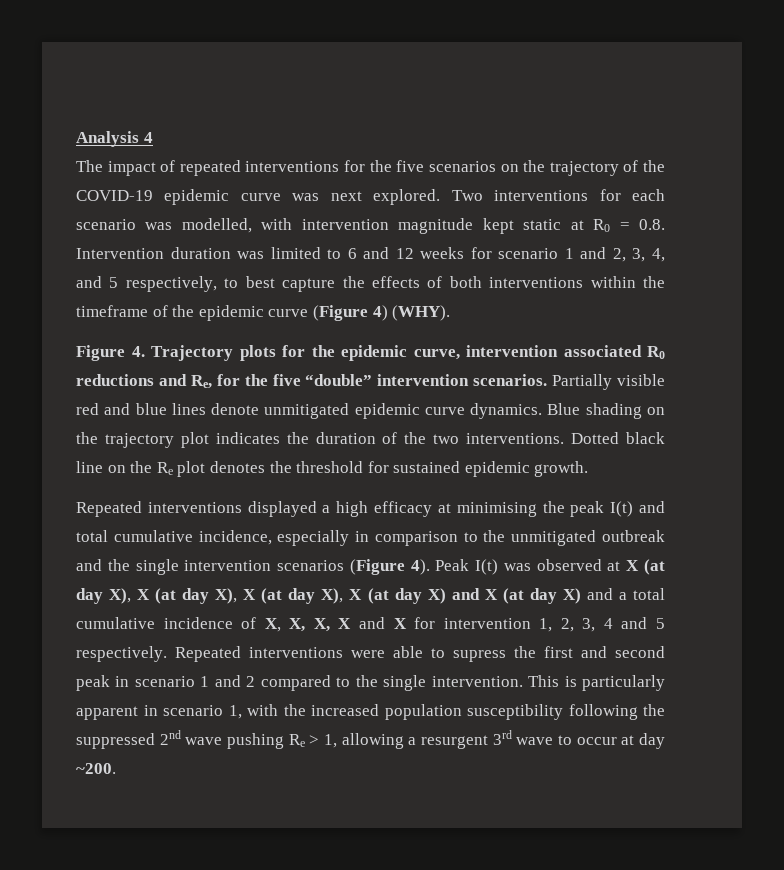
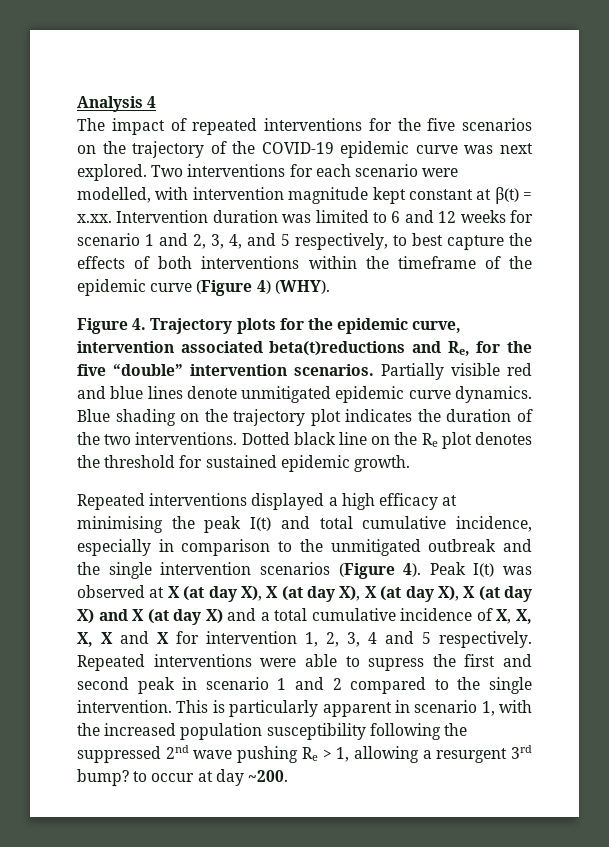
- Two interventions for each scenario was modelled, with intervention magnitude kept static at R0 = 0.8. Intervention duration was limited to 6 and 12 weeks for scenario 1 and 2, 3, 4, and 5 respectively, to best capture the effects of both interventions within the timeframe of the epidemic curve (Figure 4) (WHY).
+ Two interventions for each scenario were modelled, with intervention magnitude kept constant at β(t) = x.xx. Intervention duration was limited to 6 and 12 weeks for scenario 1 and 2, 3, 4, and 5 respectively, to best capture the effects of both interventions within the timeframe of the epidemic curve (Figure 4) (WHY).
- Figure 4. Trajectory plots for the epidemic curve, intervention associated R0 reductions and Re, for the five “double” intervention scenarios.
+ Figure 4. Trajectory plots for the epidemic curve, intervention associated beta(t)reductions and Re, for the five “double” intervention scenarios.
- This is particularly apparent in scenario 1, with the increased population susceptibility following the suppressed 2nd wave pushing Re > 1, allowing a resurgent 3rd wave to occur at day ~200.
+ This is particularly apparent in scenario 1, with the increased population susceptibility following the suppressed 2nd wave pushing Re > 1, allowing a resurgent 3rd bump? to occur at day ~200.

